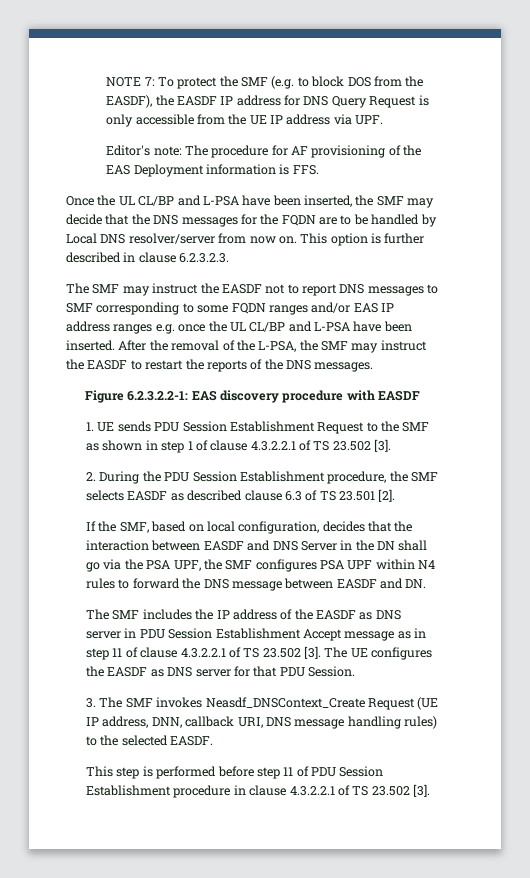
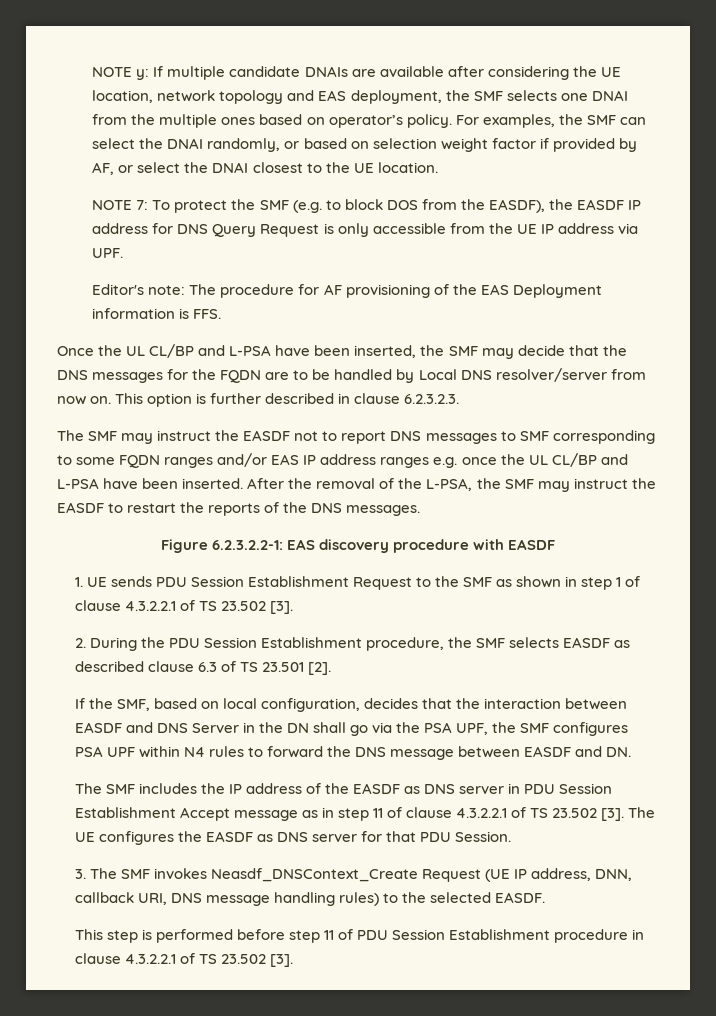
+ NOTE y: If multiple candidate DNAIs are available after considering the UE location, network topology and EAS deployment, the SMF selects one DNAI from the multiple ones based on operator’s policy. For examples, the SMF can select the DNAI randomly, or based on selection weight factor if provided by AF, or select the DNAI closest to the UE location.

